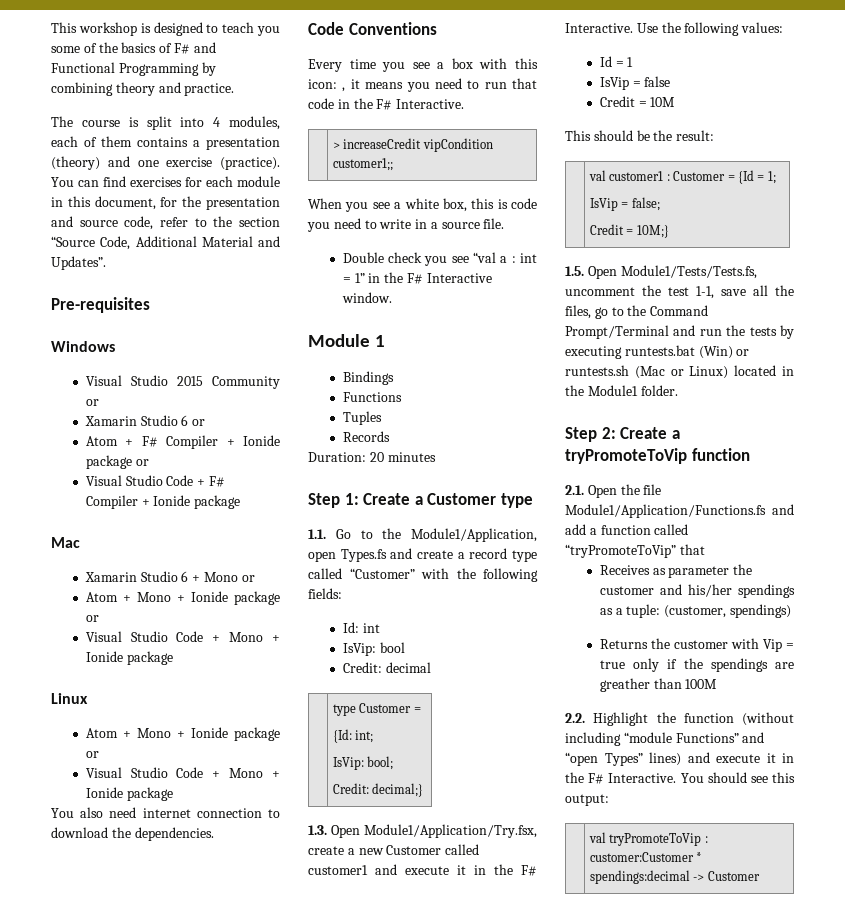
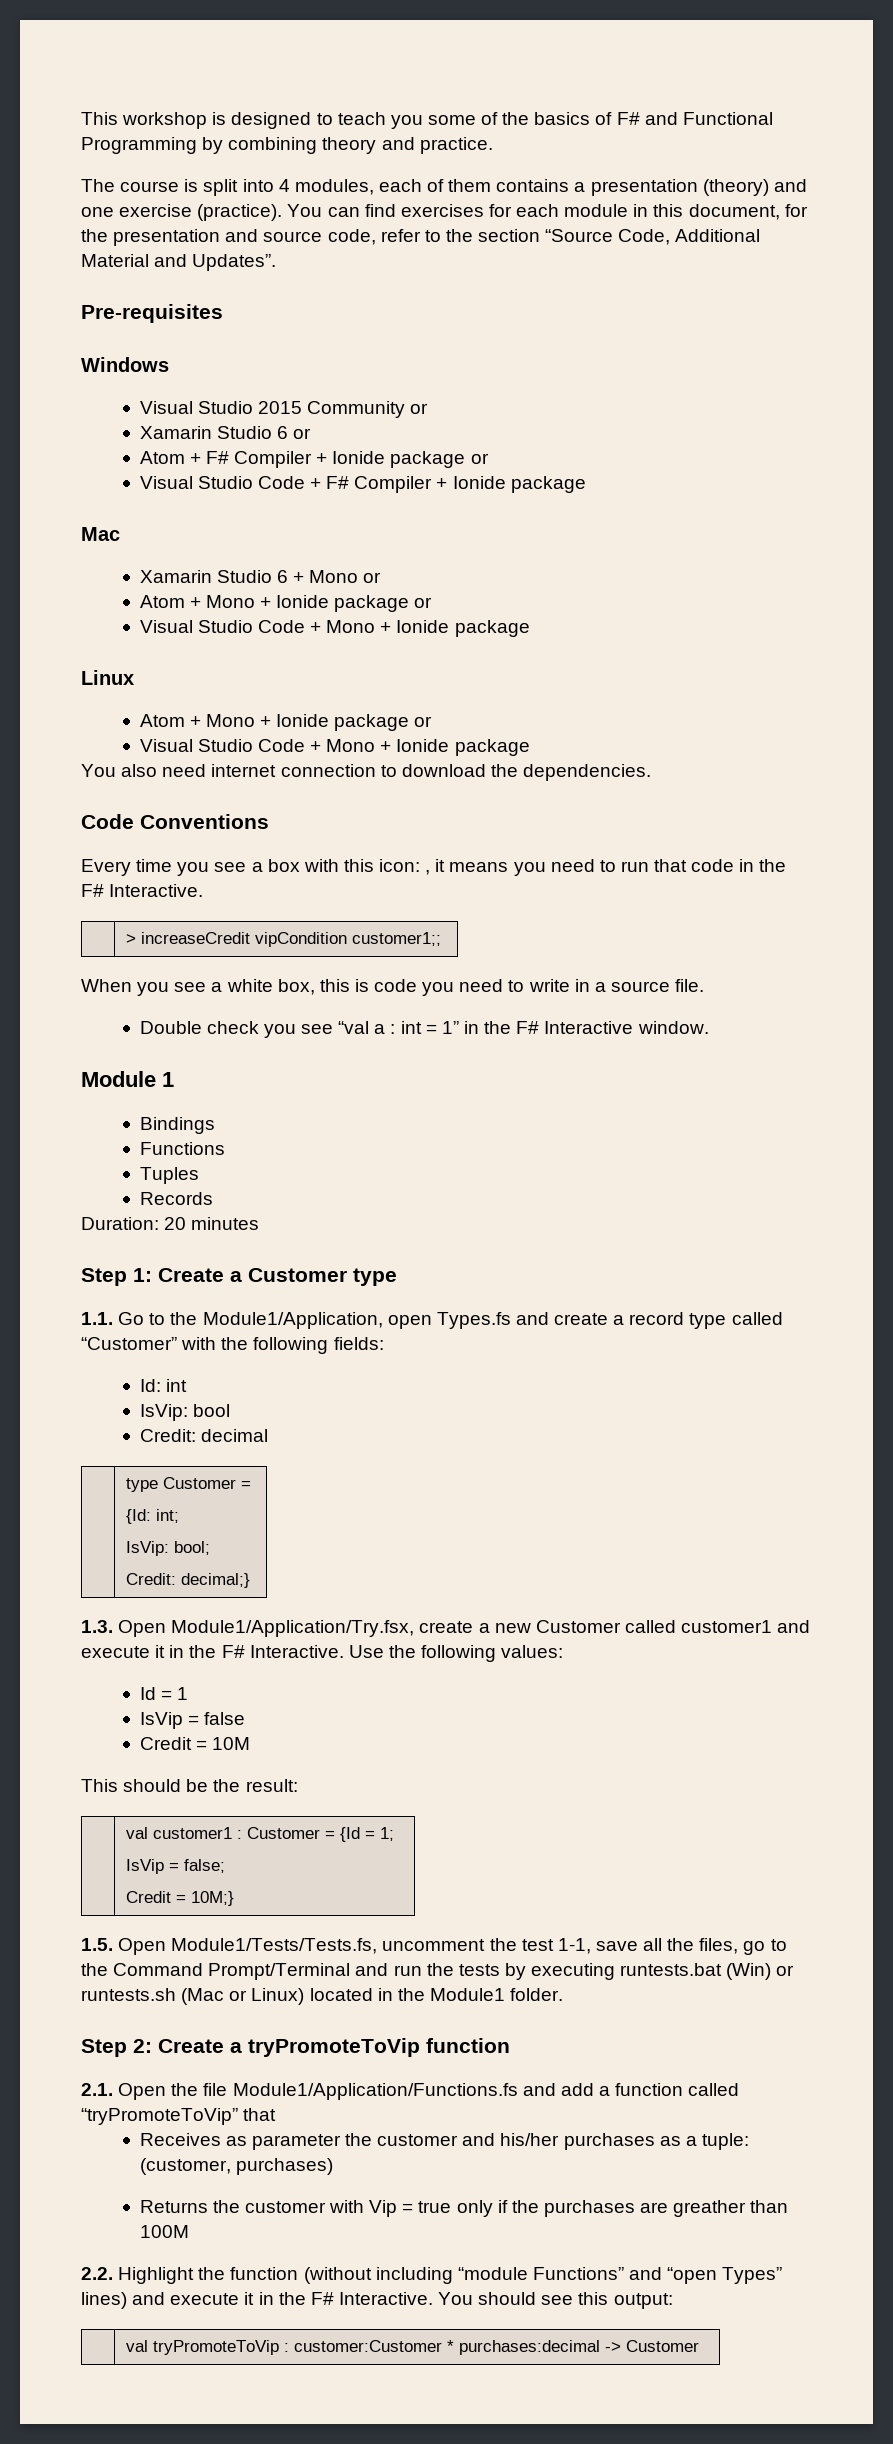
- Receives as parameter the customer and his/her spendings as a tuple: (customer, spendings)
+ Receives as parameter the customer and his/her purchases as a tuple: (customer, purchases)
- Returns the customer with Vip = true only if the spendings are greather than 100M
+ Returns the customer with Vip = true only if the purchases are greather than 100M
- | val tryPromoteToVip : customer:Customer * spendings:decimal -> Customer
+ | val tryPromoteToVip : customer:Customer * purchases:decimal -> Customer

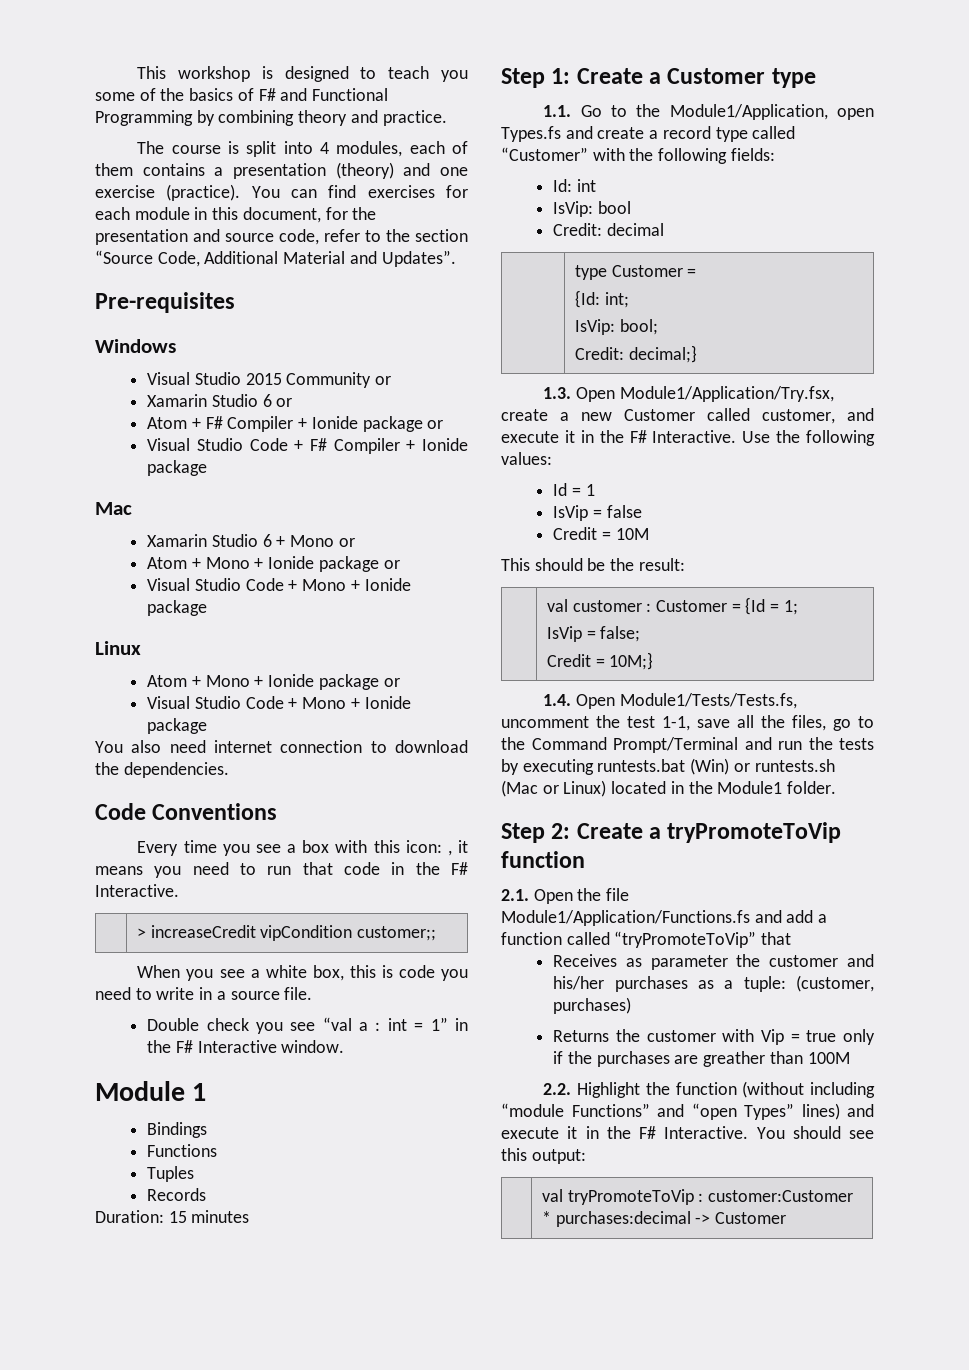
- | > increaseCredit vipCondition customer1;;
+ | > increaseCredit vipCondition customer;;
- Duration: 20 minutes
+ Duration: 15 minutes
- 1.3. Open Module1/Application/Try.fsx, create a new Customer called customer1 and execute it in the F# Interactive.
+ 1.3. Open Module1/Application/Try.fsx, create a new Customer called customer, and execute it in the F# Interactive.
- | val customer1 : Customer = {Id = 1;
+ | val customer : Customer = {Id = 1;
- 1.5. Open Module1/Tests/Tests.fs, uncomment the test 1-1, save all the files, go to the Command Prompt/Terminal and run the tests by executing runtests.bat (Win) or runtests.sh (Mac or Linux) located in the Module1 folder.
+ 1.4. Open Module1/Tests/Tests.fs, uncomment the test 1-1, save all the files, go to the Command Prompt/Terminal and run the tests by executing runtests.bat (Win) or runtests.sh (Mac or Linux) located in the Module1 folder.

